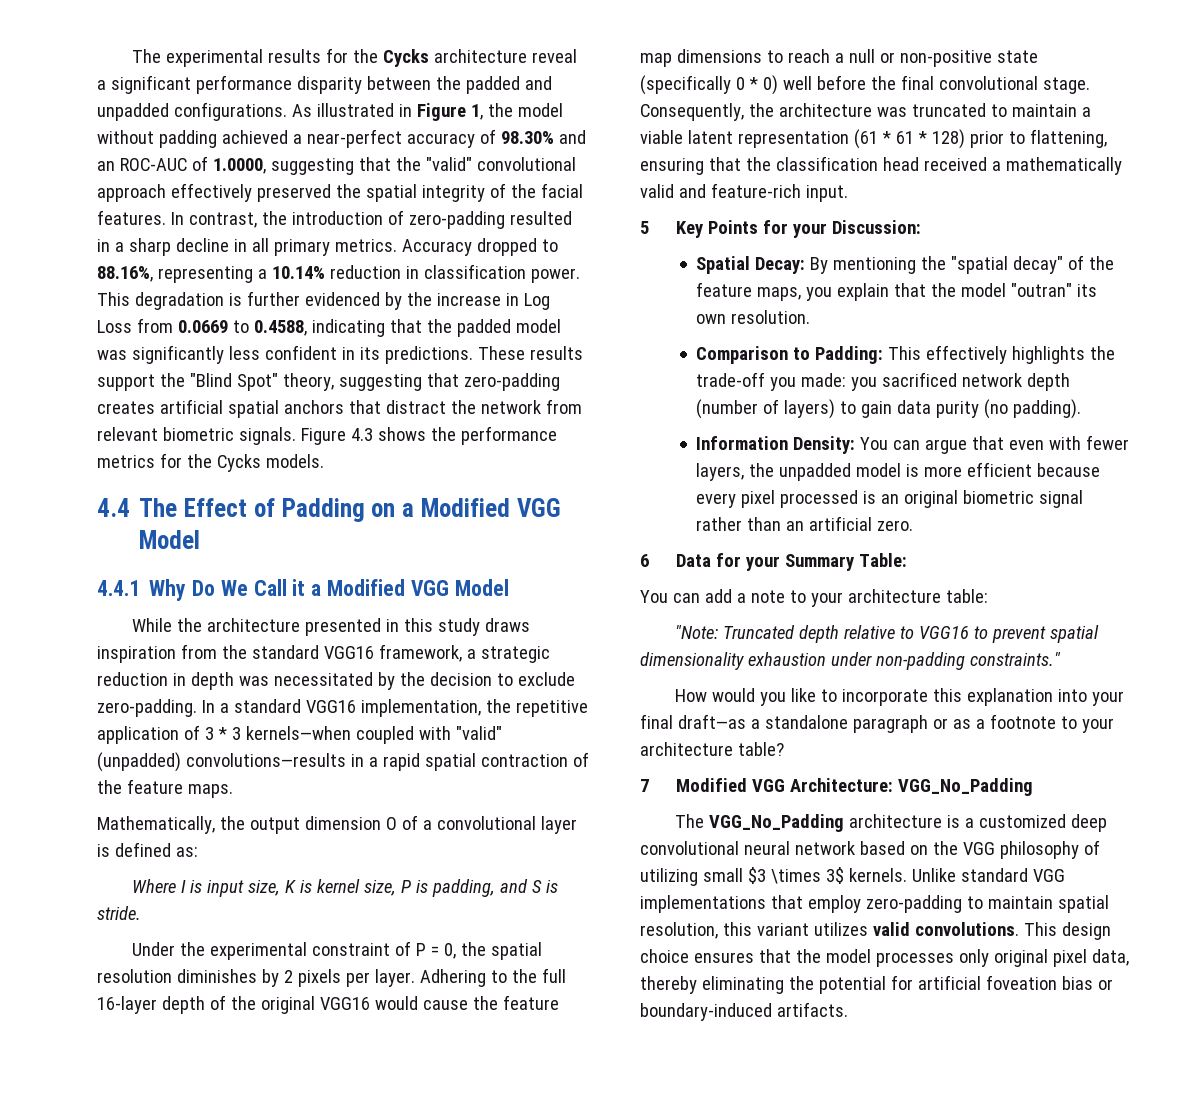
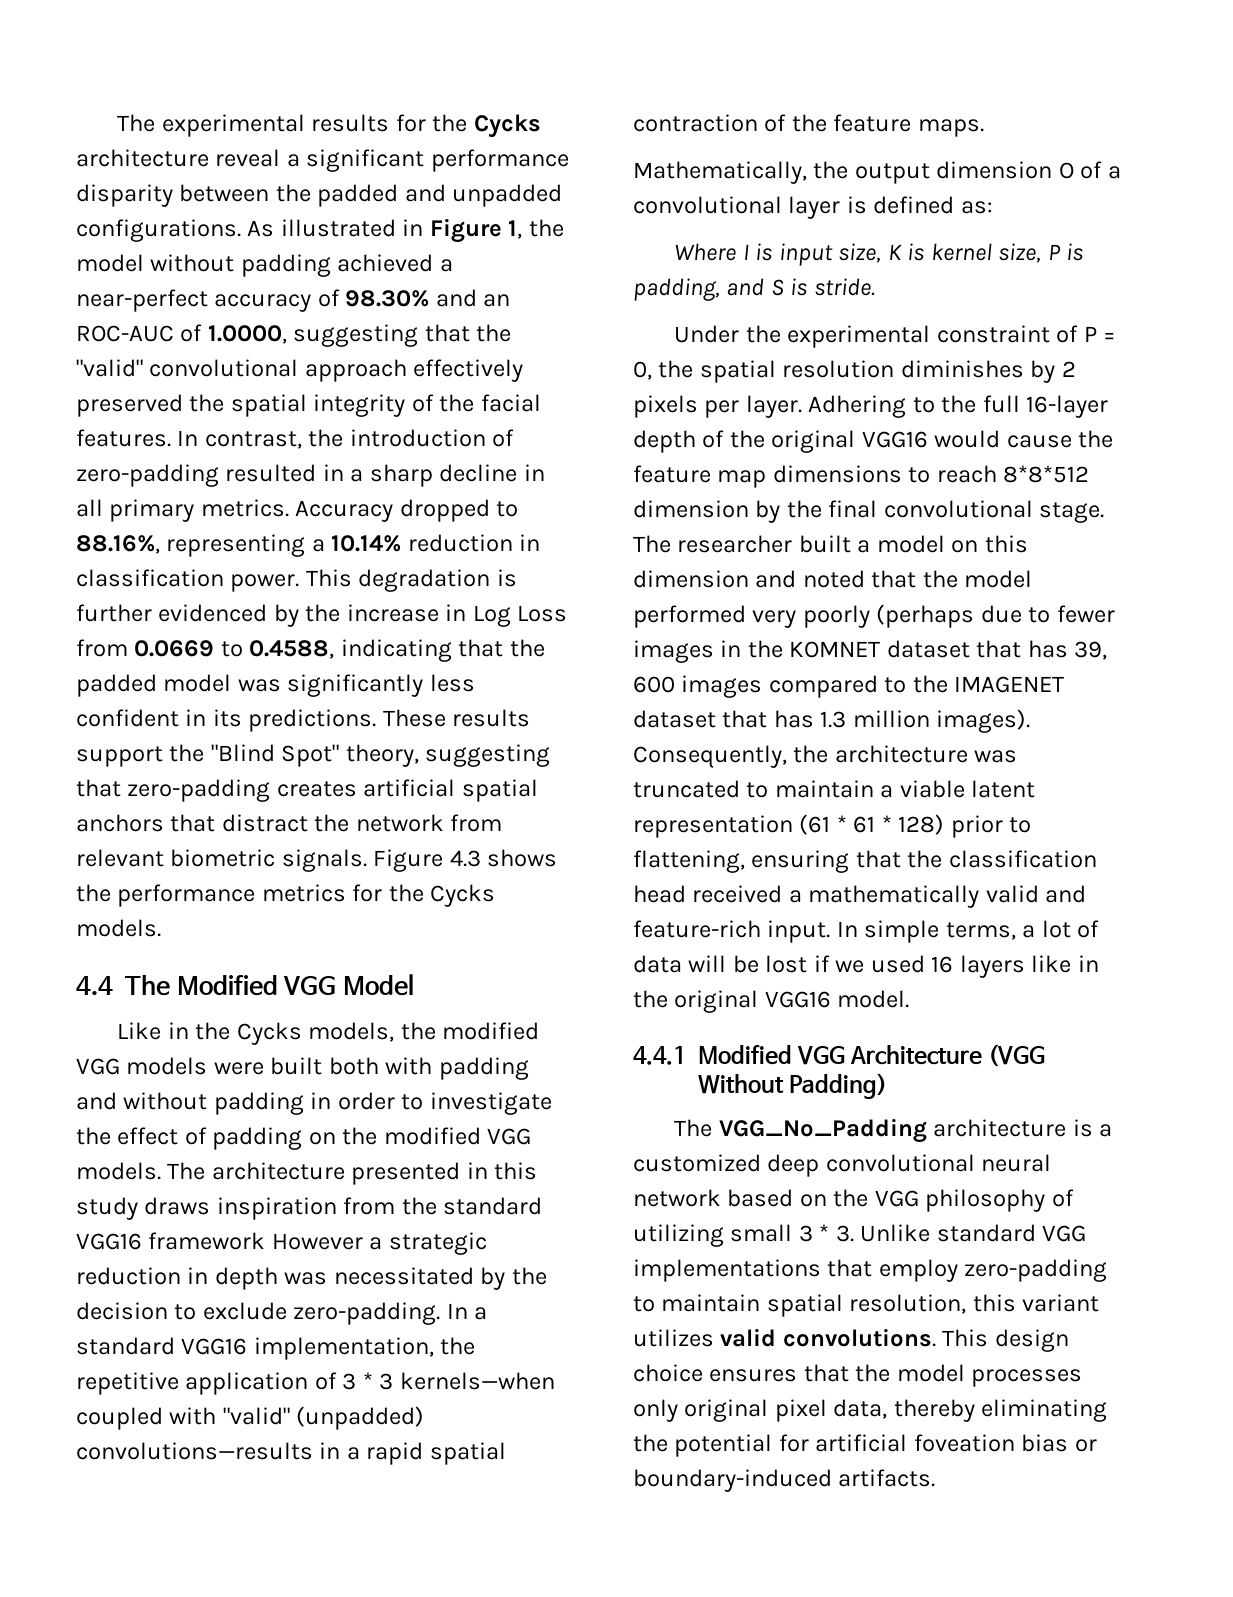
- 4.4 The Effect of Padding on a Modified VGG Model
- 4.4.1 Why Do We Call it a Modified VGG Model
- While the architecture presented in this study draws inspiration from the standard VGG16 framework, a strategic reduction in depth was necessitated by the decision to exclude zero-padding.
+ 4.4 The Modified VGG Model
+ Like in the Cycks models, the modified VGG models were built both with padding and without padding in order to investigate the effect of padding on the modified VGG models. The architecture presented in this study draws inspiration from the standard VGG16 framework However a strategic reduction in depth was necessitated by the decision to exclude zero-padding.
- Adhering to the full 16-layer depth of the original VGG16 would cause the feature map dimensions to reach a null or non-positive state (specifically 0 * 0) well before the final convolutional stage.
+ Adhering to the full 16-layer depth of the original VGG16 would cause the feature map dimensions to reach 8*8*512 dimension by the final convolutional stage. The researcher built a model on this dimension and noted that the model performed very poorly (perhaps due to fewer images in the KOMNET dataset that has 39, 600 images compared to the IMAGENET dataset that has 1.3 million images).
- Consequently, the architecture was truncated to maintain a viable latent representation (61 * 61 * 128) prior to flattening, ensuring that the classification head received a mathematically valid and feature-rich input.
- 5 Key Points for your Discussion:
- Spatial Decay: By mentioning the "spatial decay" of the feature maps, you explain that the model "outran" its own resolution.
- Comparison to Padding: This effectively highlights the trade-off you made: you sacrificed network depth (number of layers) to gain data purity (no padding).
- Information Density: You can argue that even with fewer layers, the unpadded model is more efficient because every pixel processed is an original biometric signal rather than an artificial zero.
- 6 Data for your Summary Table:
- You can add a note to your architecture table:
- "Note: Truncated depth relative to VGG16 to prevent spatial dimensionality exhaustion under non-padding constraints."
- How would you like to incorporate this explanation into your final draft—as a standalone paragraph or as a footnote to your architecture table?
- 7 Modified VGG Architecture: VGG_No_Padding
+ Consequently, the architecture was truncated to maintain a viable latent representation (61 * 61 * 128) prior to flattening, ensuring that the classification head received a mathematically valid and feature-rich input. In simple terms, a lot of data will be lost if we used 16 layers like in the original VGG16 model.
+ 4.4.1 Modified VGG Architecture (VGG Without Padding)
- The VGG_No_Padding architecture is a customized deep convolutional neural network based on the VGG philosophy of utilizing small $3 \times 3$ kernels. Unlike standard VGG implementations that employ zero-padding to maintain spatial resolution, this variant utilizes valid convolutions.
+ The VGG_No_Padding architecture is a customized deep convolutional neural network based on the VGG philosophy of utilizing small 3 * 3. Unlike standard VGG implementations that employ zero-padding to maintain spatial resolution, this variant utilizes valid convolutions.

